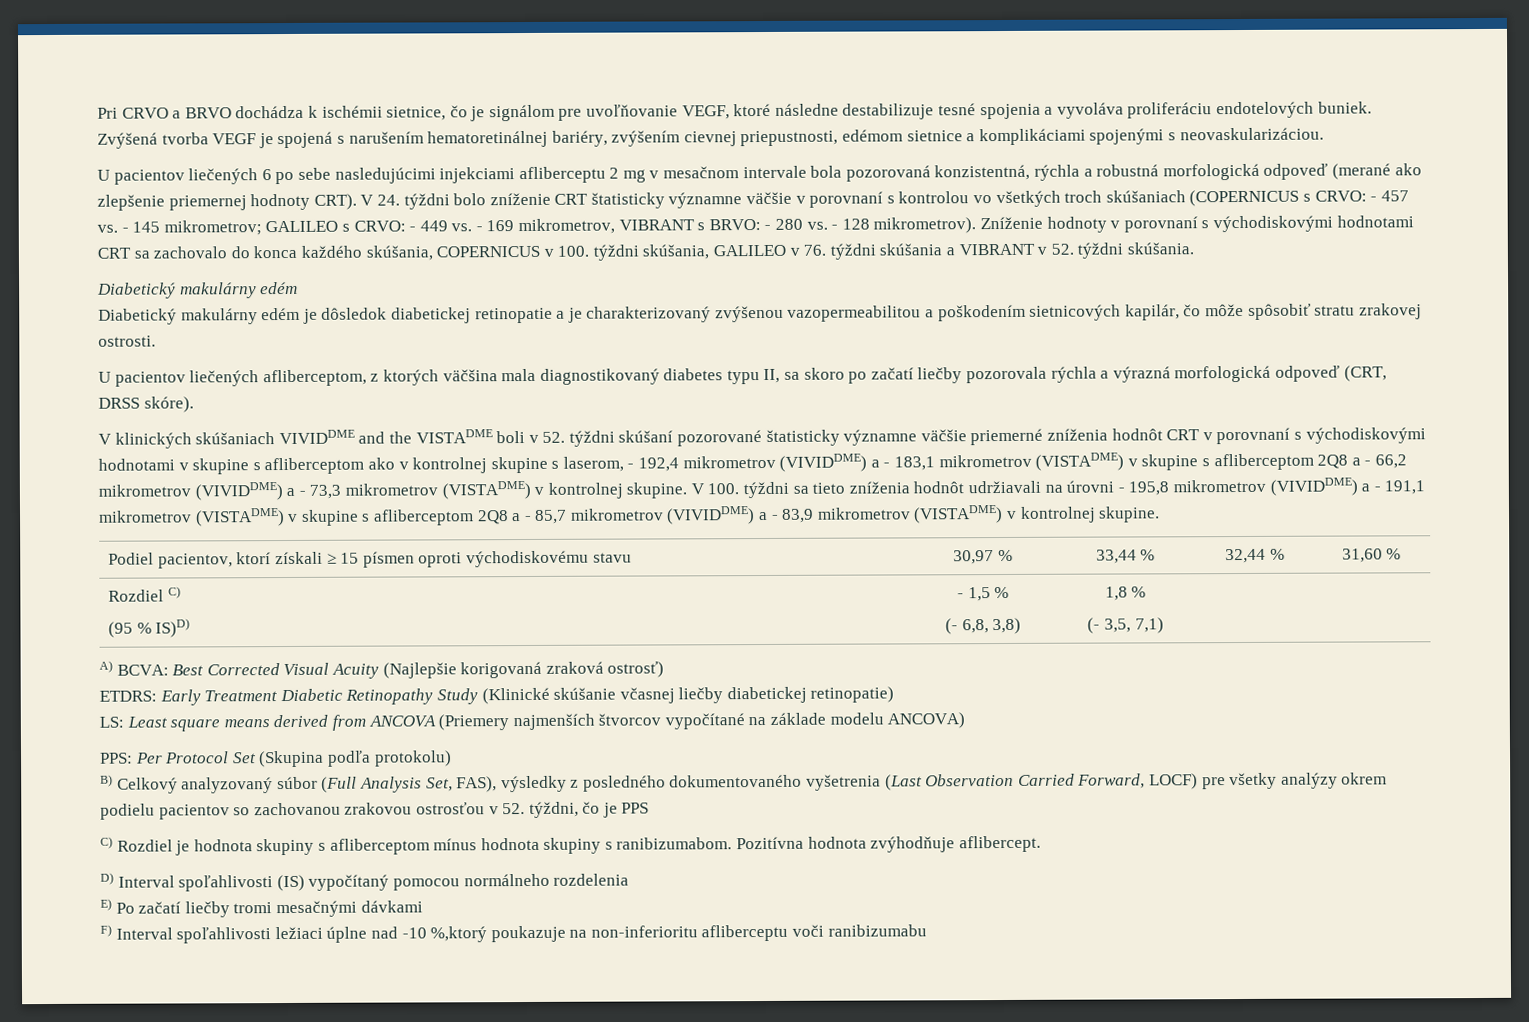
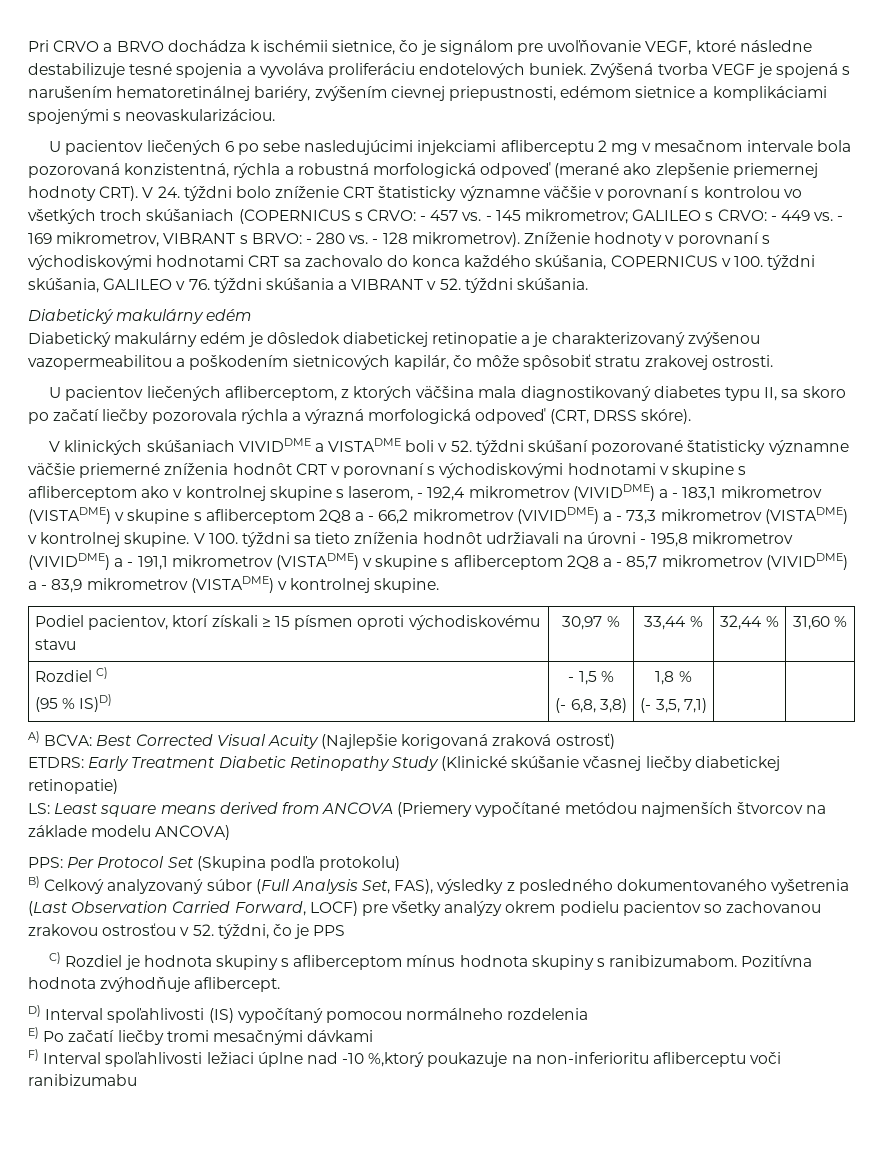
- V klinických skúšaniach VIVIDDME and the VISTADME boli v 52. týždni skúšaní pozorované štatisticky významne väčšie priemerné zníženia hodnôt CRT v porovnaní s východiskovými hodnotami v skupine s afliberceptom ako v kontrolnej skupine s laserom, - 192,4 mikrometrov (VIVIDDME) a - 183,1 mikrometrov (VISTADME) v skupine s afliberceptom 2Q8 a - 66,2 mikrometrov (VIVIDDME) a - 73,3 mikrometrov (VISTADME) v kontrolnej skupine.
+ V klinických skúšaniach VIVIDDME a VISTADME boli v 52. týždni skúšaní pozorované štatisticky významne väčšie priemerné zníženia hodnôt CRT v porovnaní s východiskovými hodnotami v skupine s afliberceptom ako v kontrolnej skupine s laserom, - 192,4 mikrometrov (VIVIDDME) a - 183,1 mikrometrov (VISTADME) v skupine s afliberceptom 2Q8 a - 66,2 mikrometrov (VIVIDDME) a - 73,3 mikrometrov (VISTADME) v kontrolnej skupine.
- LS: Least square means derived from ANCOVA (Priemery najmenších štvorcov vypočítané na základe modelu ANCOVA)
+ LS: Least square means derived from ANCOVA (Priemery vypočítané metódou najmenších štvorcov na základe modelu ANCOVA)

